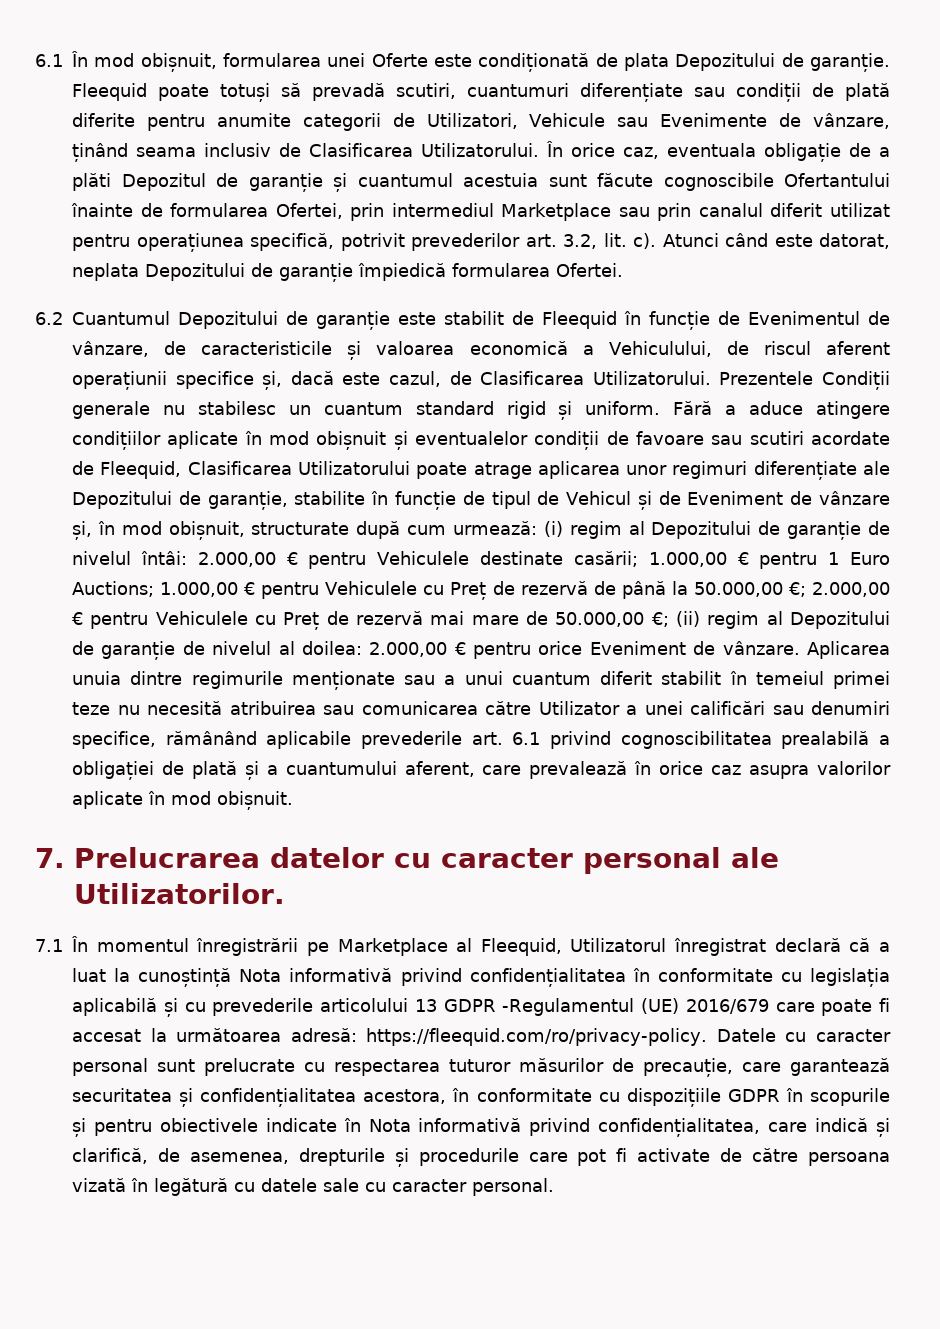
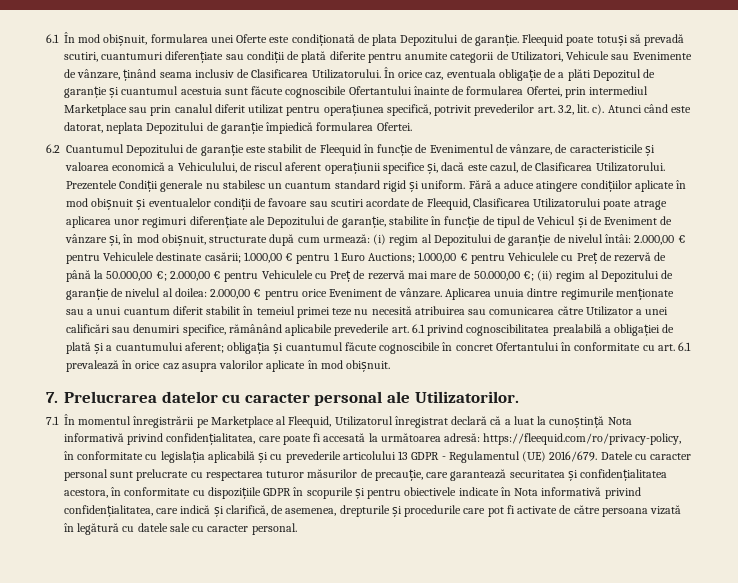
- Aplicarea unuia dintre regimurile menționate sau a unui cuantum diferit stabilit în temeiul primei teze nu necesită atribuirea sau comunicarea către Utilizator a unei calificări sau denumiri specifice, rămânând aplicabile prevederile art. 6.1 privind cognoscibilitatea prealabilă a obligației de plată și a cuantumului aferent, care prevalează în orice caz asupra valorilor aplicate în mod obișnuit.
+ Aplicarea unuia dintre regimurile menționate sau a unui cuantum diferit stabilit în temeiul primei teze nu necesită atribuirea sau comunicarea către Utilizator a unei calificări sau denumiri specifice, rămânând aplicabile prevederile art. 6.1 privind cognoscibilitatea prealabilă a obligației de plată și a cuantumului aferent; obligația și cuantumul făcute cognoscibile în concret Ofertantului în conformitate cu art. 6.1 prevalează în orice caz asupra valorilor aplicate în mod obișnuit.
- 7.1 În momentul înregistrării pe Marketplace al Fleequid, Utilizatorul înregistrat declară că a luat la cunoștință Nota informativă privind confidențialitatea în conformitate cu legislația aplicabilă și cu prevederile articolului 13 GDPR -Regulamentul (UE) 2016/679 care poate fi accesat la următoarea adresă: https://fleequid.com/ro/privacy-policy. Datele cu caracter personal sunt prelucrate cu respectarea tuturor măsurilor de precauție, care garantează securitatea și confidențialitatea acestora, în conformitate cu dispozițiile GDPR în scopurile și pentru obiectivele indicate în Nota informativă privind confidențialitatea, care indică și clarifică, de asemenea, drepturile și procedurile care pot fi activate de către persoana vizată în legătură cu datele sale cu caracter personal.
+ 7.1 În momentul înregistrării pe Marketplace al Fleequid, Utilizatorul înregistrat declară că a luat la cunoștință Nota informativă privind confidențialitatea, care poate fi accesată la următoarea adresă: https://fleequid.com/ro/privacy-policy, în conformitate cu legislația aplicabilă și cu prevederile articolului 13 GDPR - Regulamentul (UE) 2016/679. Datele cu caracter personal sunt prelucrate cu respectarea tuturor măsurilor de precauție, care garantează securitatea și confidențialitatea acestora, în conformitate cu dispozițiile GDPR în scopurile și pentru obiectivele indicate în Nota informativă privind confidențialitatea, care indică și clarifică, de asemenea, drepturile și procedurile care pot fi activate de către persoana vizată în legătură cu datele sale cu caracter personal.

